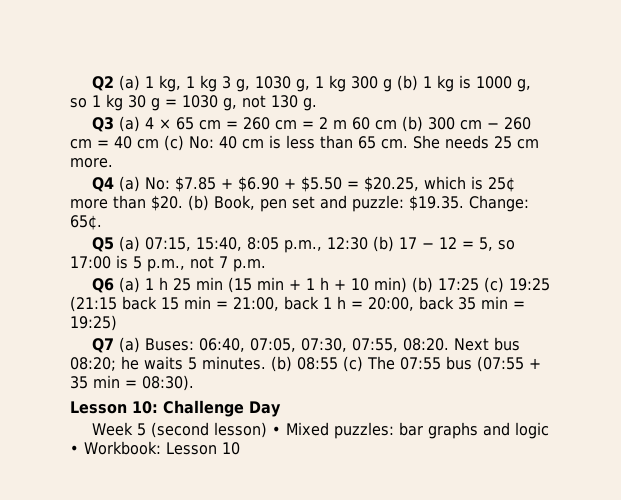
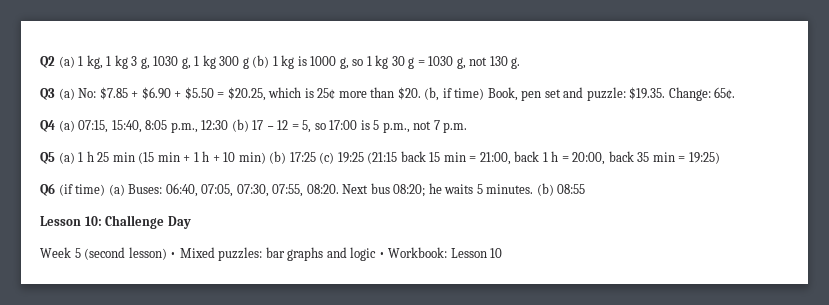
- Q3 (a) 4 × 65 cm = 260 cm = 2 m 60 cm (b) 300 cm − 260 cm = 40 cm (c) No: 40 cm is less than 65 cm. She needs 25 cm more.
- Q4 (a) No: $7.85 + $6.90 + $5.50 = $20.25, which is 25¢ more than $20.
+ Q3 (a) No: $7.85 + $6.90 + $5.50 = $20.25, which is 25¢ more than $20.
- (b) Book, pen set and puzzle: $19.35. Change: 65¢.
+ (b, if time) Book, pen set and puzzle: $19.35. Change: 65¢.
- Q5 (a) 07:15, 15:40, 8:05 p.m., 12:30 (b) 17 − 12 = 5, so 17:00 is 5 p.m., not 7 p.m.
+ Q4 (a) 07:15, 15:40, 8:05 p.m., 12:30 (b) 17 − 12 = 5, so 17:00 is 5 p.m., not 7 p.m.
- Q6 (a) 1 h 25 min (15 min + 1 h + 10 min) (b) 17:25 (c) 19:25 (21:15 back 15 min = 21:00, back 1 h = 20:00, back 35 min = 19:25)
+ Q5 (a) 1 h 25 min (15 min + 1 h + 10 min) (b) 17:25 (c) 19:25 (21:15 back 15 min = 21:00, back 1 h = 20:00, back 35 min = 19:25)
- Q7 (a) Buses: 06:40, 07:05, 07:30, 07:55, 08:20.
+ Q6 (if time) (a) Buses: 06:40, 07:05, 07:30, 07:55, 08:20.
- (b) 08:55 (c) The 07:55 bus (07:55 + 35 min = 08:30).
+ (b) 08:55

